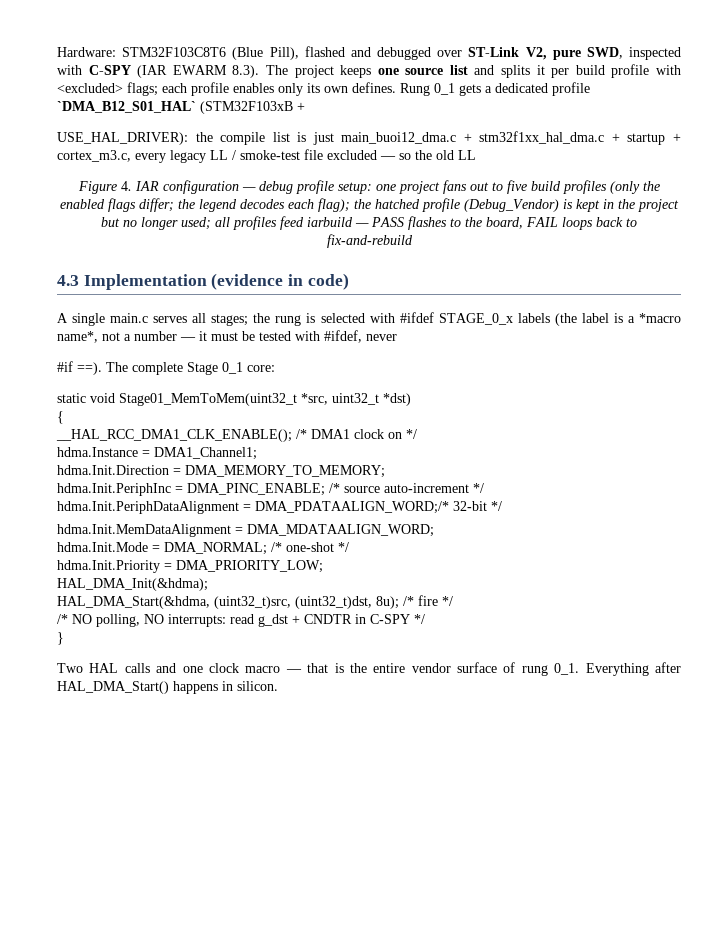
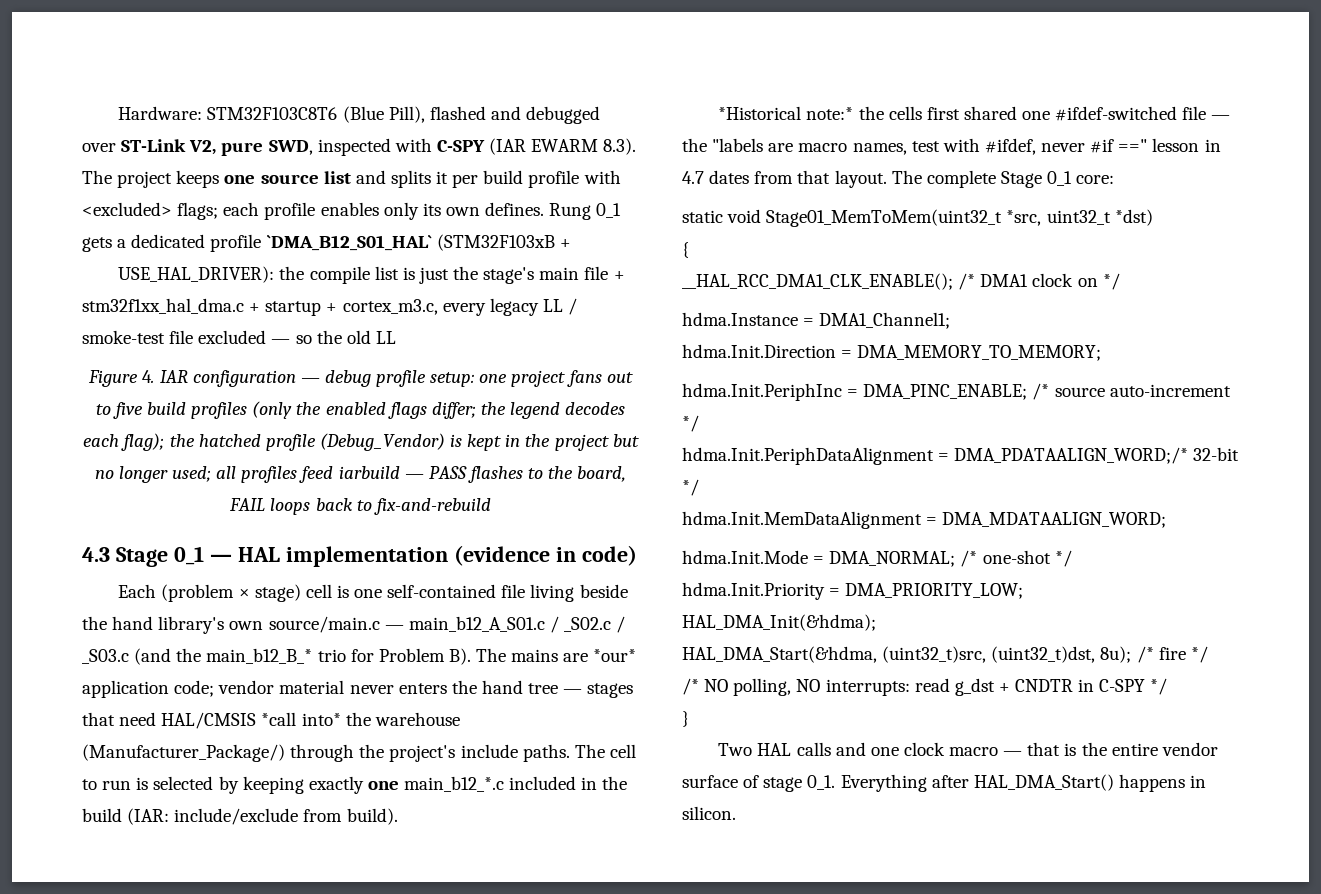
- USE_HAL_DRIVER): the compile list is just main_buoi12_dma.c + stm32f1xx_hal_dma.c + startup + cortex_m3.c, every legacy LL / smoke-test file excluded — so the old LL
+ USE_HAL_DRIVER): the compile list is just the stage's main file + stm32f1xx_hal_dma.c + startup + cortex_m3.c, every legacy LL / smoke-test file excluded — so the old LL
- 4.3 Implementation (evidence in code)
- A single main.c serves all stages; the rung is selected with #ifdef STAGE_0_x labels (the label is a *macro name*, not a number — it must be tested with #ifdef, never
- #if ==).
+ 4.3 Stage 0_1 — HAL implementation (evidence in code)
+ Each (problem × stage) cell is one self-contained file living beside the hand library's own source/main.c — main_b12_A_S01.c / _S02.c / _S03.c (and the main_b12_B_* trio for Problem B). The mains are *our* application code; vendor material never enters the hand tree — stages that need HAL/CMSIS *call into* the warehouse (Manufacturer_Package/) through the project's include paths. The cell to run is selected by keeping exactly one main_b12_*.c included in the build (IAR: include/exclude from build).
+ *Historical note:* the cells first shared one #ifdef-switched file — the "labels are macro names, test with #ifdef, never #if ==" lesson in 4.7 dates from that layout.
- Two HAL calls and one clock macro — that is the entire vendor surface of rung 0_1.
+ Two HAL calls and one clock macro — that is the entire vendor surface of stage 0_1.

